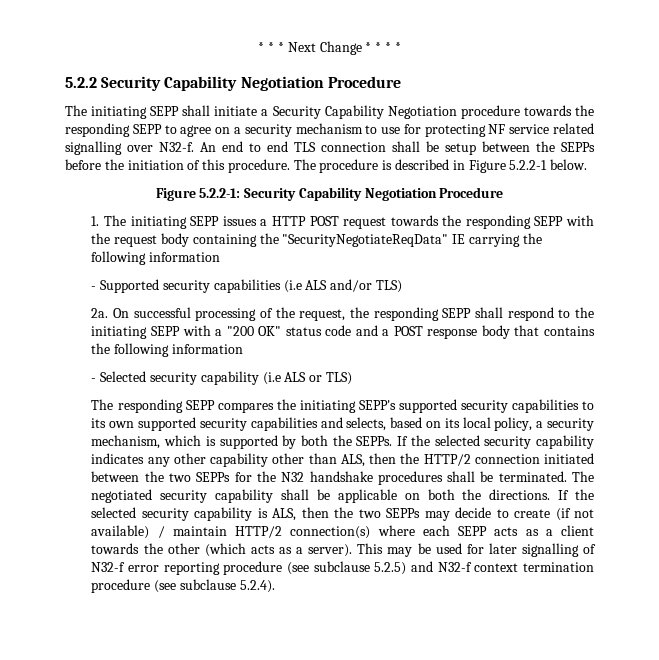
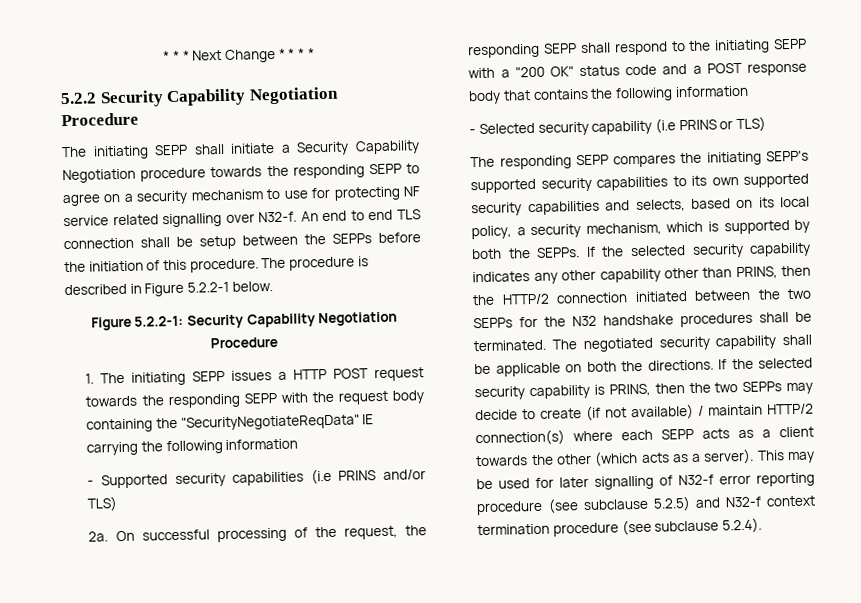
- - Supported security capabilities (i.e ALS and/or TLS)
+ - Supported security capabilities (i.e PRINS and/or TLS)
- - Selected security capability (i.e ALS or TLS)
+ - Selected security capability (i.e PRINS or TLS)
- If the selected security capability indicates any other capability other than ALS, then the HTTP/2 connection initiated between the two SEPPs for the N32 handshake procedures shall be terminated.
+ If the selected security capability indicates any other capability other than PRINS, then the HTTP/2 connection initiated between the two SEPPs for the N32 handshake procedures shall be terminated.
- If the selected security capability is ALS, then the two SEPPs may decide to create (if not available) / maintain HTTP/2 connection(s) where each SEPP acts as a client towards the other (which acts as a server).
+ If the selected security capability is PRINS, then the two SEPPs may decide to create (if not available) / maintain HTTP/2 connection(s) where each SEPP acts as a client towards the other (which acts as a server).

